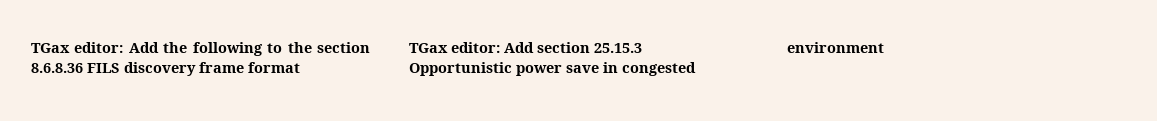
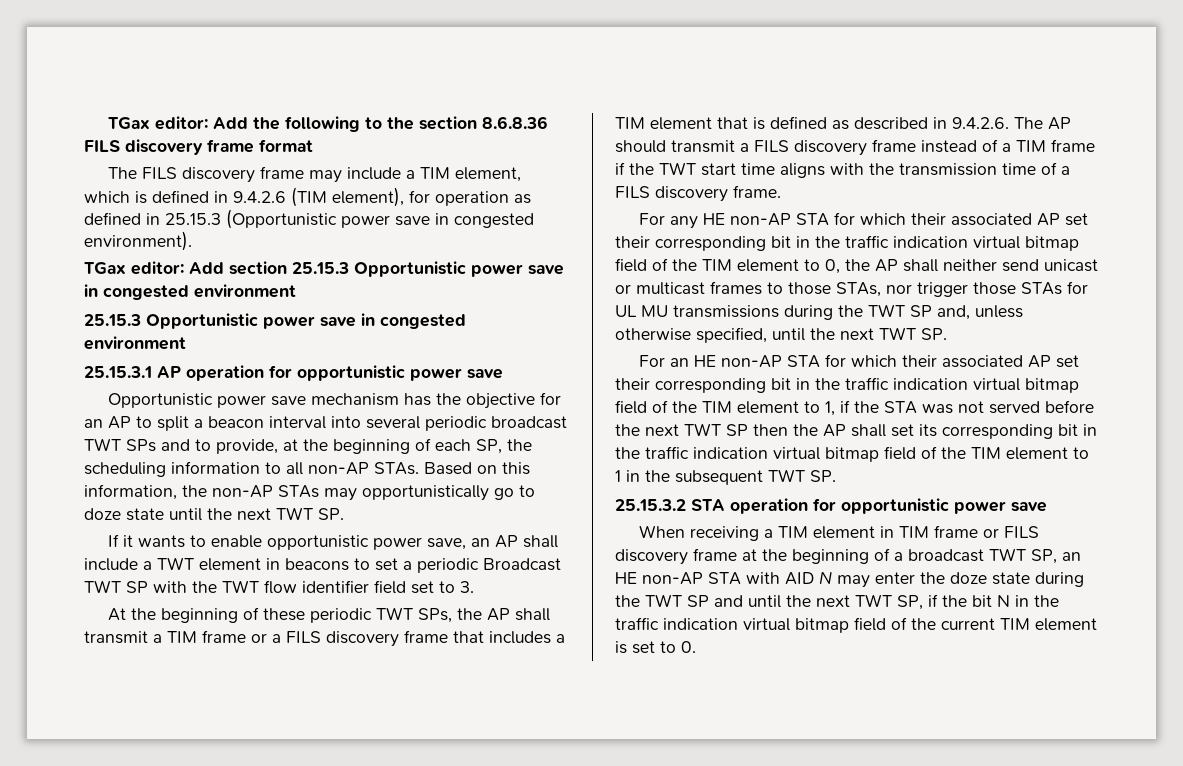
+ The FILS discovery frame may include a TIM element, which is defined in 9.4.2.6 (TIM element), for operation as defined in 25.15.3 (Opportunistic power save in congested environment).
  TGax editor: Add section 25.15.3 Opportunistic power save in congested environment
+ 25.15.3 Opportunistic power save in congested environment
+ 25.15.3.1 AP operation for opportunistic power save
+ Opportunistic power save mechanism has the objective for an AP to split a beacon interval into several periodic broadcast TWT SPs and to provide, at the beginning of each SP, the scheduling information to all non-AP STAs. Based on this information, the non-AP STAs may opportunistically go to doze state until the next TWT SP.
+ If it wants to enable opportunistic power save, an AP shall include a TWT element in beacons to set a periodic Broadcast TWT SP with the TWT flow identifier field set to 3.
+ At the beginning of these periodic TWT SPs, the AP shall transmit a TIM frame or a FILS discovery frame that includes a TIM element that is defined as described in 9.4.2.6. The AP should transmit a FILS discovery frame instead of a TIM frame if the TWT start time aligns with the transmission time of a FILS discovery frame.
+ For any HE non-AP STA for which their associated AP set their corresponding bit in the traffic indication virtual bitmap field of the TIM element to 0, the AP shall neither send unicast or multicast frames to those STAs, nor trigger those STAs for UL MU transmissions during the TWT SP and, unless otherwise specified, until the next TWT SP.
+ For an HE non-AP STA for which their associated AP set their corresponding bit in the traffic indication virtual bitmap field of the TIM element to 1, if the STA was not served before the next TWT SP then the AP shall set its corresponding bit in the traffic indication virtual bitmap field of the TIM element to 1 in the subsequent TWT SP.
+ 25.15.3.2 STA operation for opportunistic power save
+ When receiving a TIM element in TIM frame or FILS discovery frame at the beginning of a broadcast TWT SP, an HE non-AP STA with AID N may enter the doze state during the TWT SP and until the next TWT SP, if the bit N in the traffic indication virtual bitmap field of the current TIM element is set to 0.

